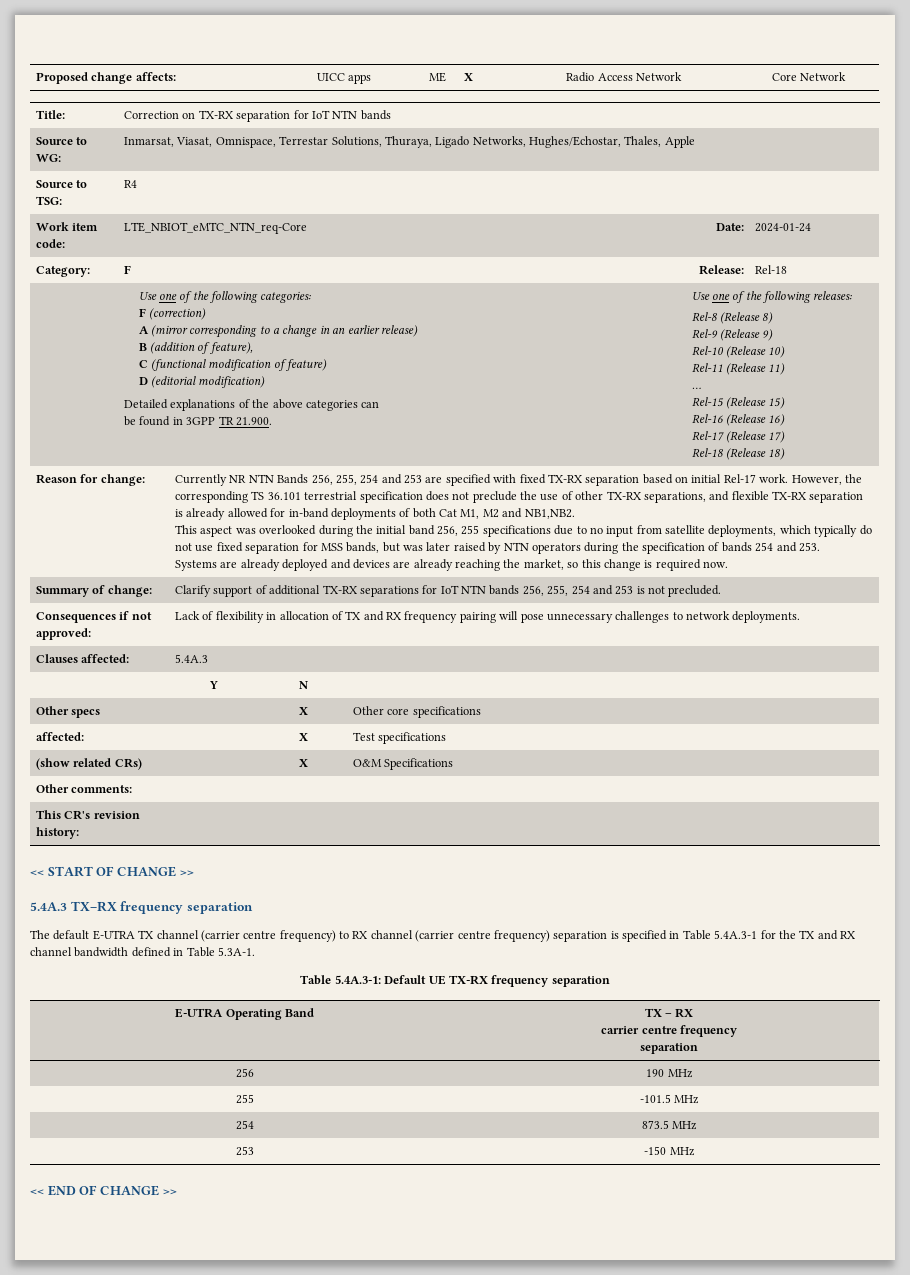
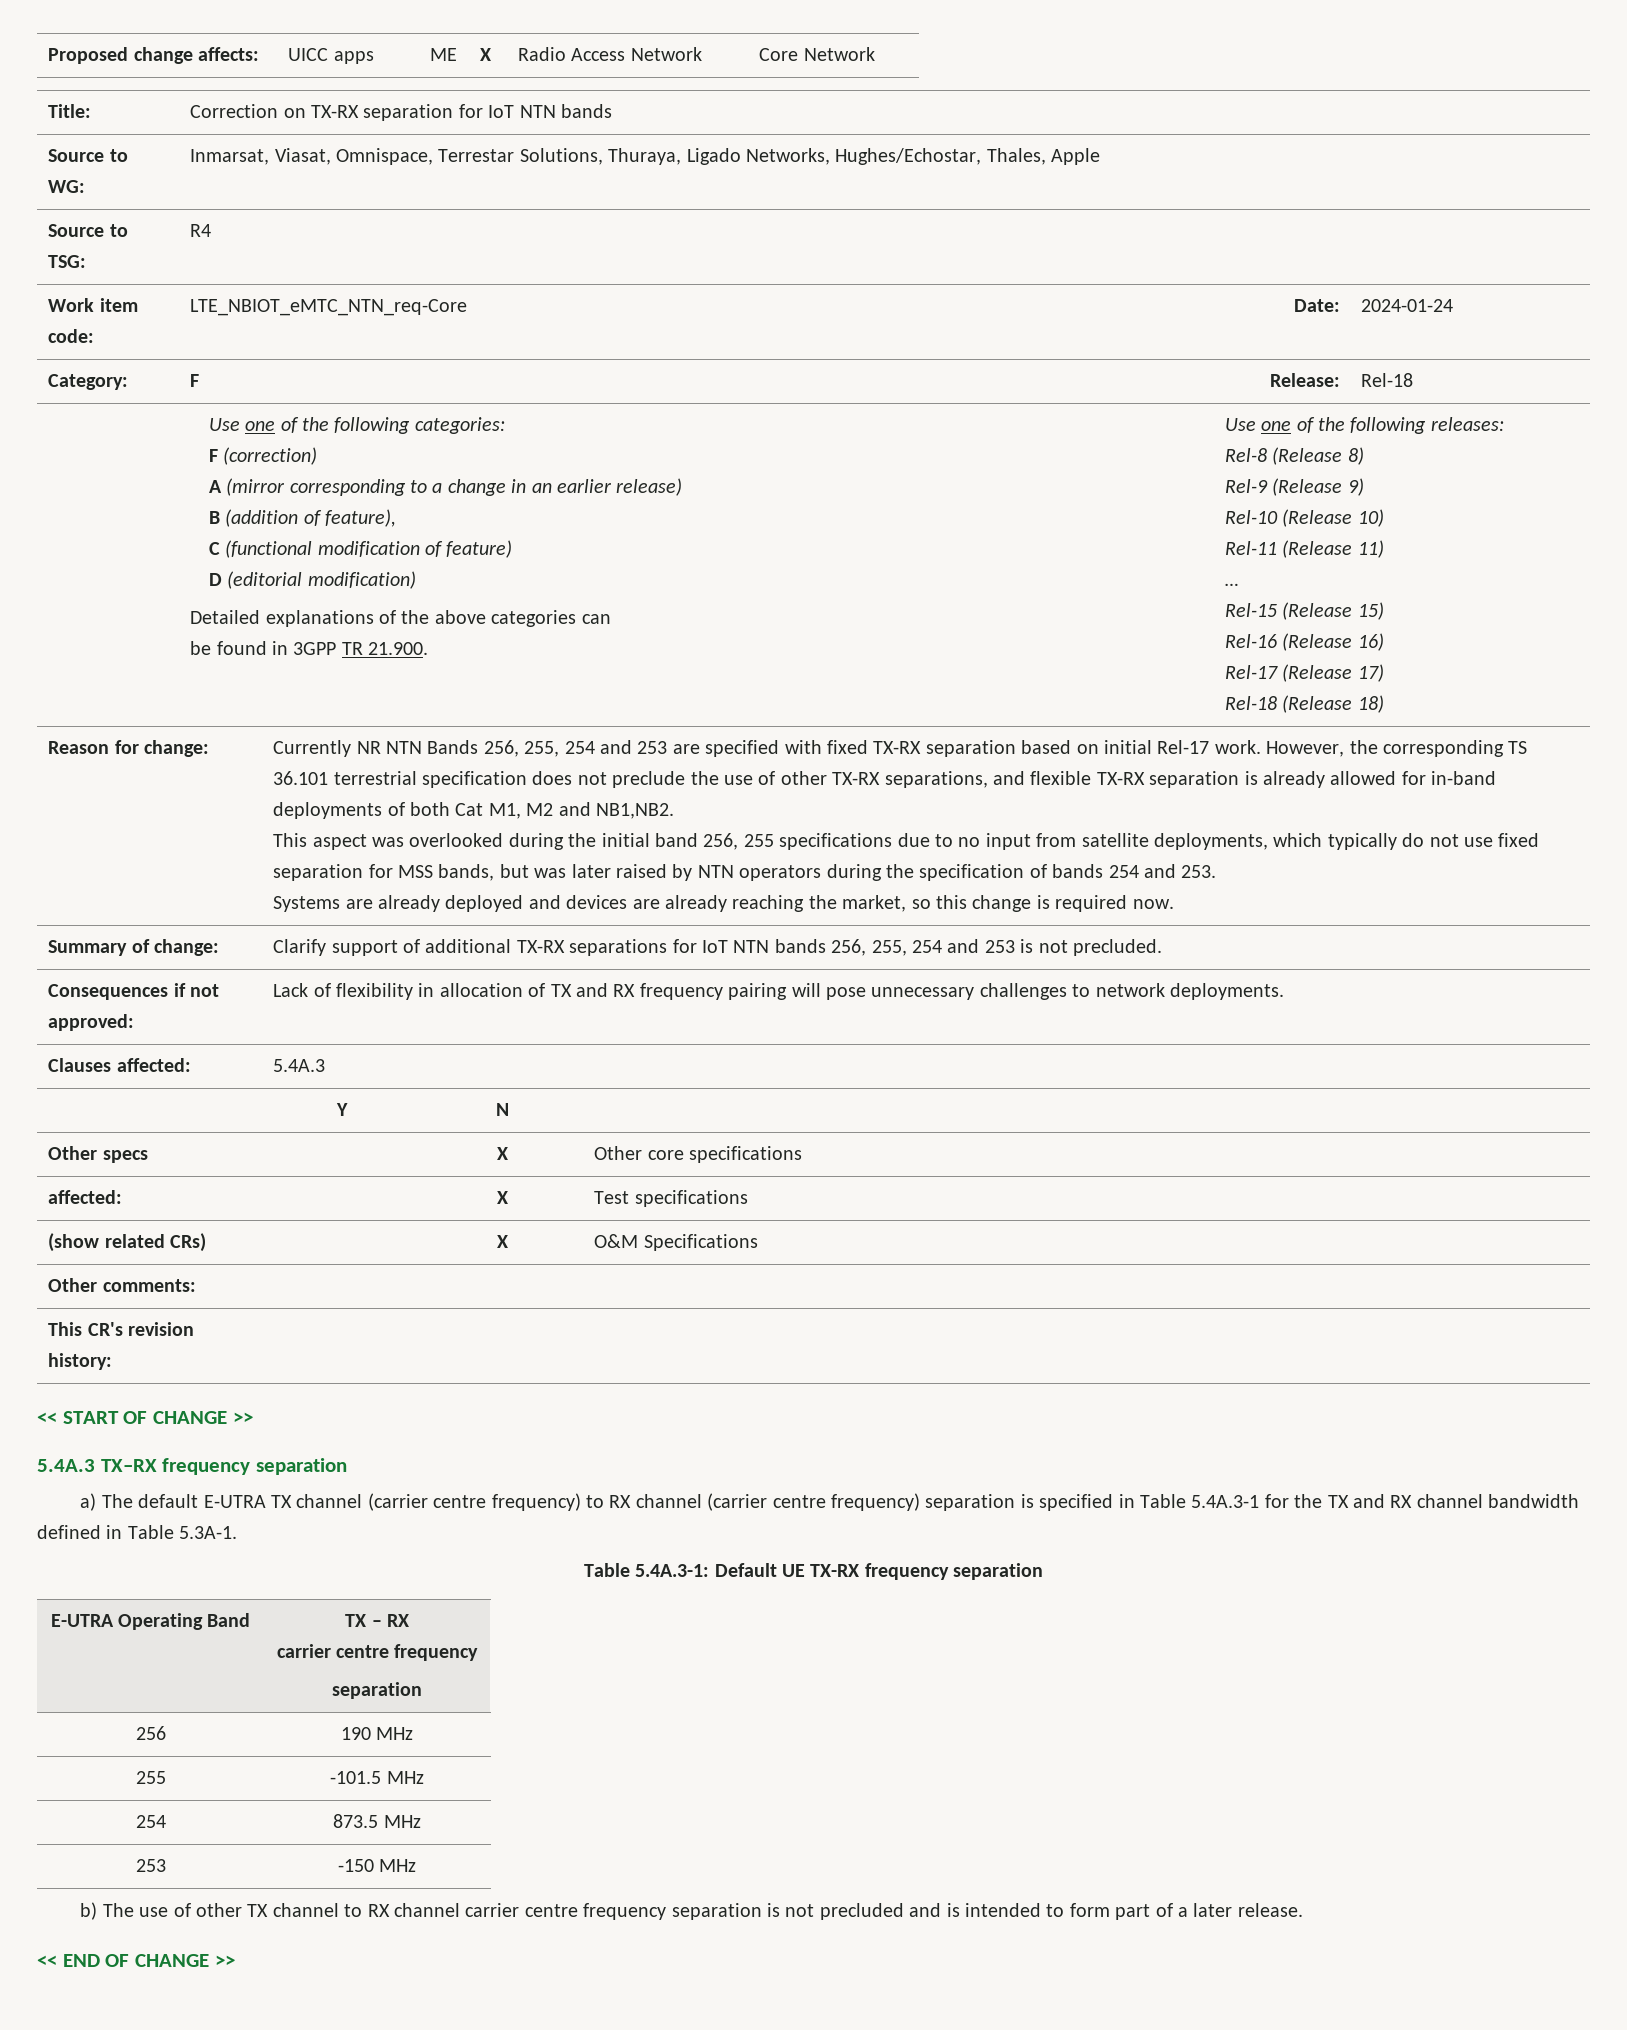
- The default E-UTRA TX channel (carrier centre frequency) to RX channel (carrier centre frequency) separation is specified in Table 5.4A.3-1 for the TX and RX channel bandwidth defined in Table 5.3A-1.
+ a) The default E-UTRA TX channel (carrier centre frequency) to RX channel (carrier centre frequency) separation is specified in Table 5.4A.3-1 for the TX and RX channel bandwidth defined in Table 5.3A-1.
+ b) The use of other TX channel to RX channel carrier centre frequency separation is not precluded and is intended to form part of a later release.

